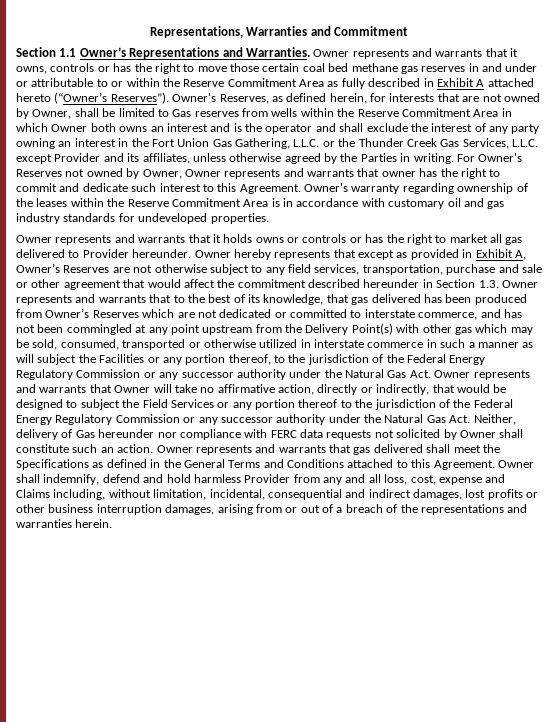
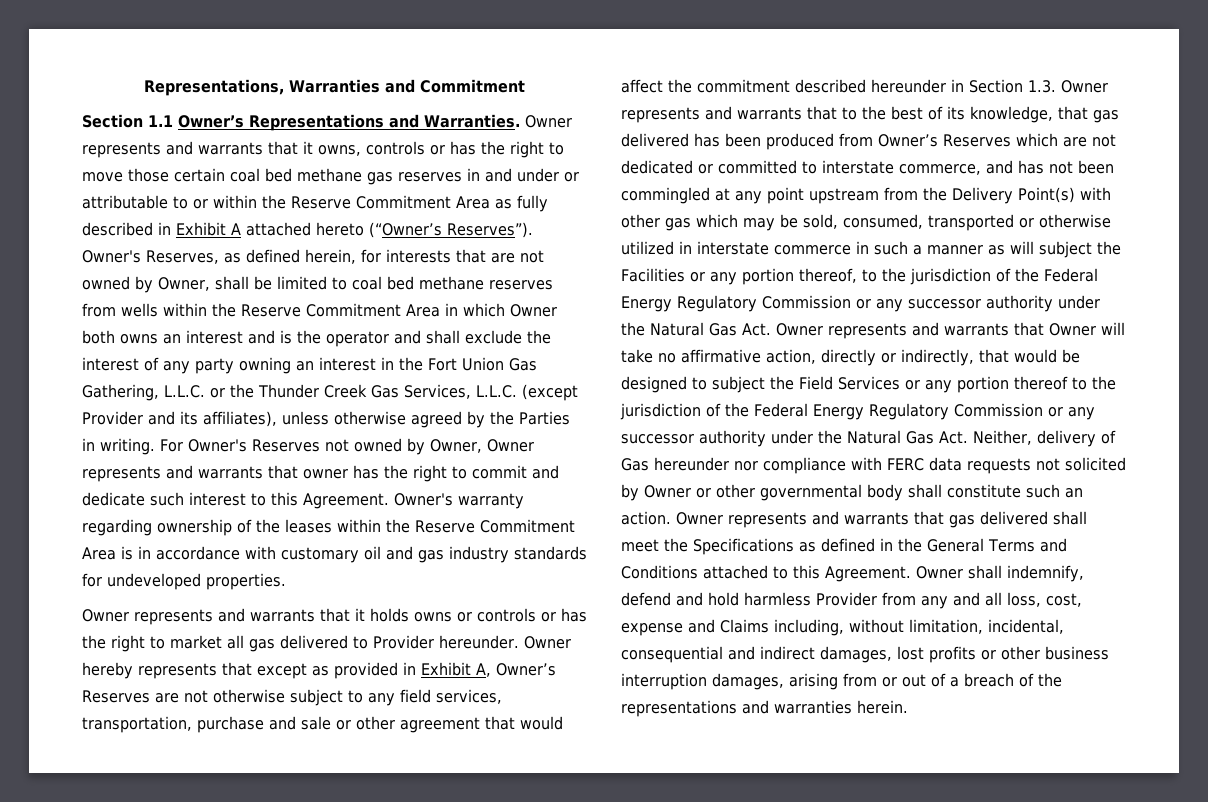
- Owner's Reserves, as defined herein, for interests that are not owned by Owner, shall be limited to Gas reserves from wells within the Reserve Commitment Area in which Owner both owns an interest and is the operator and shall exclude the interest of any party owning an interest in the Fort Union Gas Gathering, L.L.C. or the Thunder Creek Gas Services, L.L.C. except Provider and its affiliates, unless otherwise agreed by the Parties in writing.
+ Owner's Reserves, as defined herein, for interests that are not owned by Owner, shall be limited to coal bed methane reserves from wells within the Reserve Commitment Area in which Owner both owns an interest and is the operator and shall exclude the interest of any party owning an interest in the Fort Union Gas Gathering, L.L.C. or the Thunder Creek Gas Services, L.L.C. (except Provider and its affiliates), unless otherwise agreed by the Parties in writing.
- Owner hereby represents that except as provided in Exhibit A, Owner’s Reserves are not otherwise subject to any field services, transportation, purchase and sale or other agreement that would affect the commitment described hereunder in Section 1.3. Owner represents and warrants that to the best of its knowledge, that gas delivered has been produced from Owner’s Reserves which are not dedicated or committed to interstate commerce, and has not been commingled at any point upstream from the Delivery Point(s) with other gas which may be sold, consumed, transported or otherwise utilized in interstate commerce in such a manner as will subject the Facilities or any portion thereof, to the jurisdiction of the Federal Energy Regulatory Commission or any successor authority under the Natural Gas Act. Owner represents and warrants that Owner will take no affirmative action, directly or indirectly, that would be designed to subject the Field Services or any portion thereof to the jurisdiction of the Federal Energy Regulatory Commission or any successor authority under the Natural Gas Act. Neither, delivery of Gas hereunder nor compliance with FERC data requests not solicited by Owner shall constitute such an action.
+ Owner hereby represents that except as provided in Exhibit A, Owner’s Reserves are not otherwise subject to any field services, transportation, purchase and sale or other agreement that would affect the commitment described hereunder in Section 1.3. Owner represents and warrants that to the best of its knowledge, that gas delivered has been produced from Owner’s Reserves which are not dedicated or committed to interstate commerce, and has not been commingled at any point upstream from the Delivery Point(s) with other gas which may be sold, consumed, transported or otherwise utilized in interstate commerce in such a manner as will subject the Facilities or any portion thereof, to the jurisdiction of the Federal Energy Regulatory Commission or any successor authority under the Natural Gas Act. Owner represents and warrants that Owner will take no affirmative action, directly or indirectly, that would be designed to subject the Field Services or any portion thereof to the jurisdiction of the Federal Energy Regulatory Commission or any successor authority under the Natural Gas Act. Neither, delivery of Gas hereunder nor compliance with FERC data requests not solicited by Owner or other governmental body shall constitute such an action.

